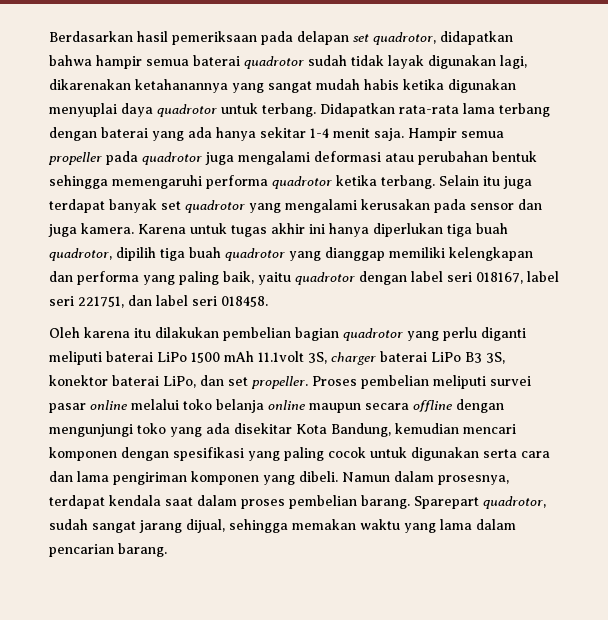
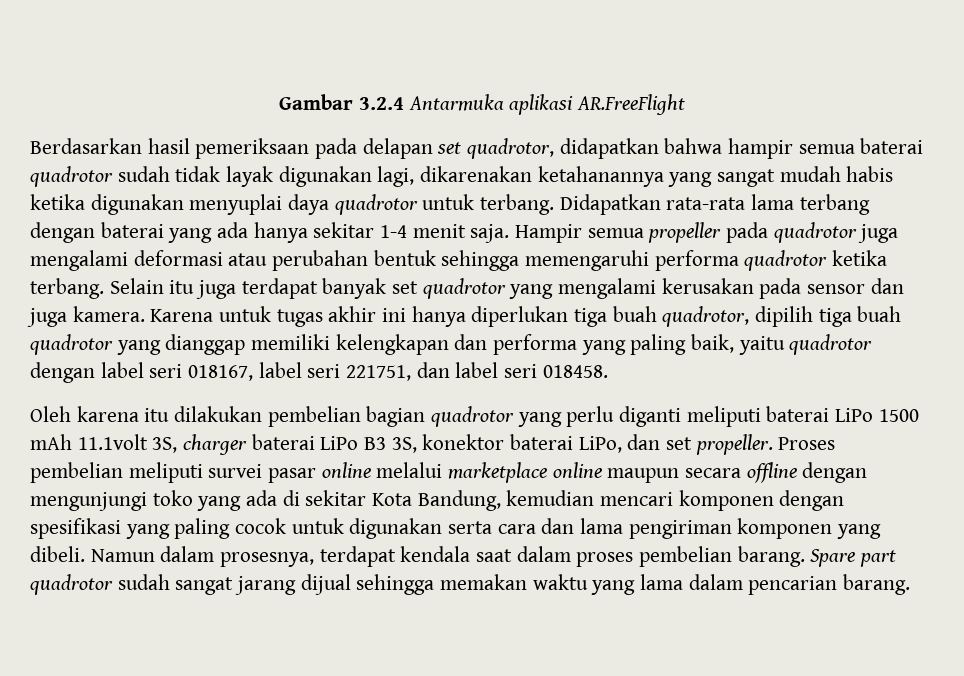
+ Gambar 3.2.4 Antarmuka aplikasi AR.FreeFlight
- Proses pembelian meliputi survei pasar online melalui toko belanja online maupun secara offline dengan mengunjungi toko yang ada disekitar Kota Bandung, kemudian mencari komponen dengan spesifikasi yang paling cocok untuk digunakan serta cara dan lama pengiriman komponen yang dibeli.
+ Proses pembelian meliputi survei pasar online melalui marketplace online maupun secara offline dengan mengunjungi toko yang ada di sekitar Kota Bandung, kemudian mencari komponen dengan spesifikasi yang paling cocok untuk digunakan serta cara dan lama pengiriman komponen yang dibeli.
- Sparepart quadrotor, sudah sangat jarang dijual, sehingga memakan waktu yang lama dalam pencarian barang.
+ Spare part quadrotor sudah sangat jarang dijual sehingga memakan waktu yang lama dalam pencarian barang.

